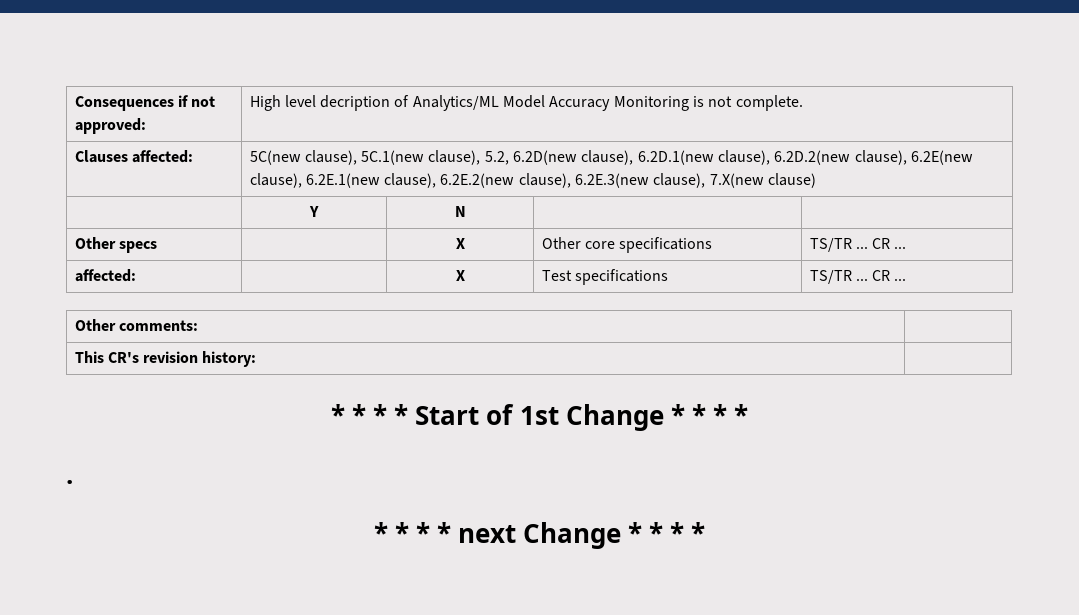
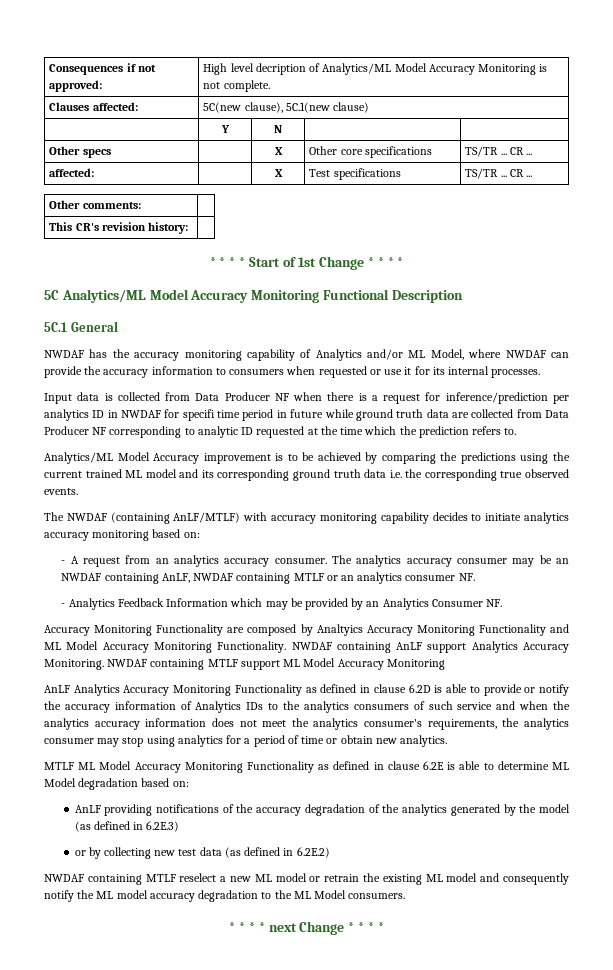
- Clauses affected: | 5C(new clause), 5C.1(new clause), 5.2, 6.2D(new clause), 6.2D.1(new clause), 6.2D.2(new clause), 6.2E(new clause), 6.2E.1(new clause), 6.2E.2(new clause), 6.2E.3(new clause), 7.X(new clause)
+ Clauses affected: | 5C(new clause), 5C.1(new clause)
- .
+ 5C Analytics/ML Model Accuracy Monitoring Functional Description
+ 5C.1 General
+ NWDAF has the accuracy monitoring capability of Analytics and/or ML Model, where NWDAF can provide the accuracy information to consumers when requested or use it for its internal processes.
+ Input data is collected from Data Producer NF when there is a request for inference/prediction per analytics ID in NWDAF for specifi time period in future while ground truth data are collected from Data Producer NF corresponding to analytic ID requested at the time which the prediction refers to.
+ Analytics/ML Model Accuracy improvement is to be achieved by comparing the predictions using the current trained ML model and its corresponding ground truth data i.e. the corresponding true observed events.
+ The NWDAF (containing AnLF/MTLF) with accuracy monitoring capability decides to initiate analytics accuracy monitoring based on:
+ - A request from an analytics accuracy consumer. The analytics accuracy consumer may be an NWDAF containing AnLF, NWDAF containing MTLF or an analytics consumer NF.
+ - Analytics Feedback Information which may be provided by an Analytics Consumer NF.
+ Accuracy Monitoring Functionality are composed by Analtyics Accuracy Monitoring Functionality and ML Model Accuracy Monitoring Functionality. NWDAF containing AnLF support Analytics Accuracy Monitoring. NWDAF containing MTLF support ML Model Accuracy Monitoring
+ AnLF Analytics Accuracy Monitoring Functionality as defined in clause 6.2D is able to provide or notify the accuracy information of Analytics IDs to the analytics consumers of such service and when the analytics accuracy information does not meet the analytics consumer's requirements, the analytics consumer may stop using analytics for a period of time or obtain new analytics.
+ MTLF ML Model Accuracy Monitoring Functionality as defined in clause 6.2E is able to determine ML Model degradation based on:
+ AnLF providing notifications of the accuracy degradation of the analytics generated by the model (as defined in 6.2E.3)
+ or by collecting new test data (as defined in 6.2E.2)
+ NWDAF containing MTLF reselect a new ML model or retrain the existing ML model and consequently notify the ML model accuracy degradation to the ML Model consumers.

